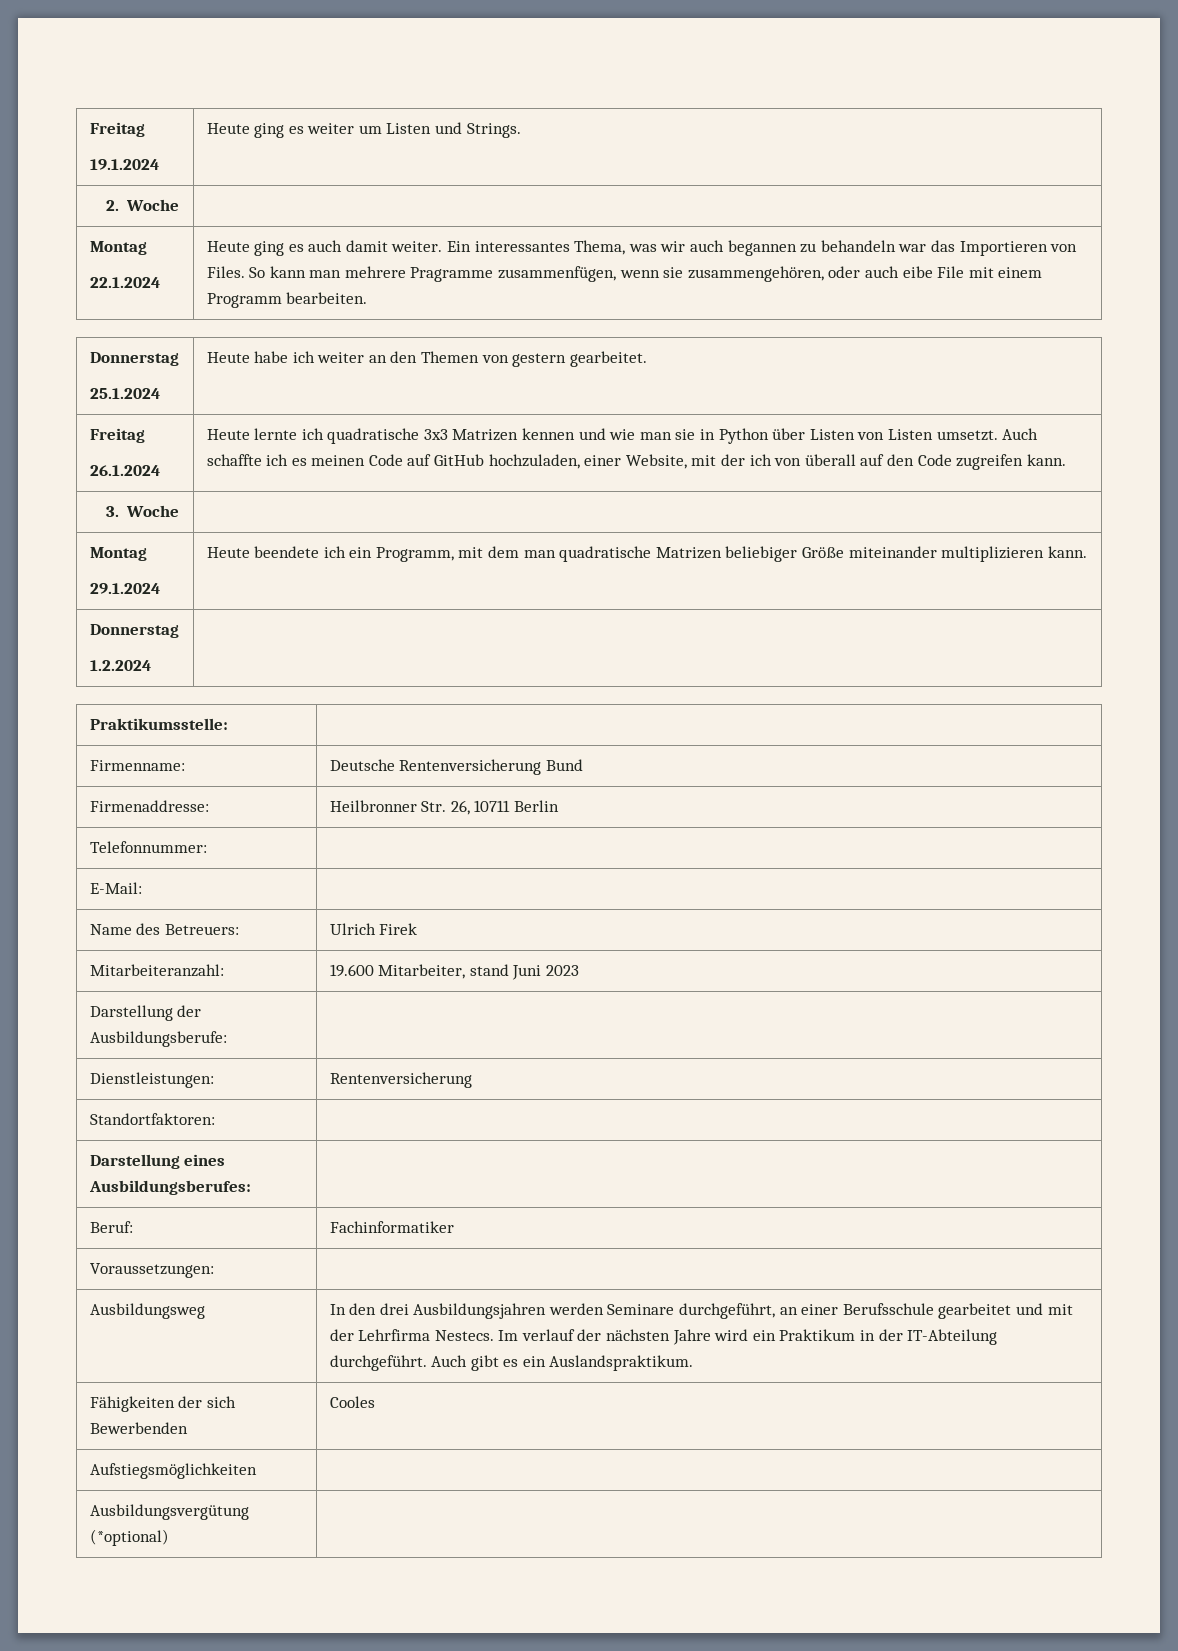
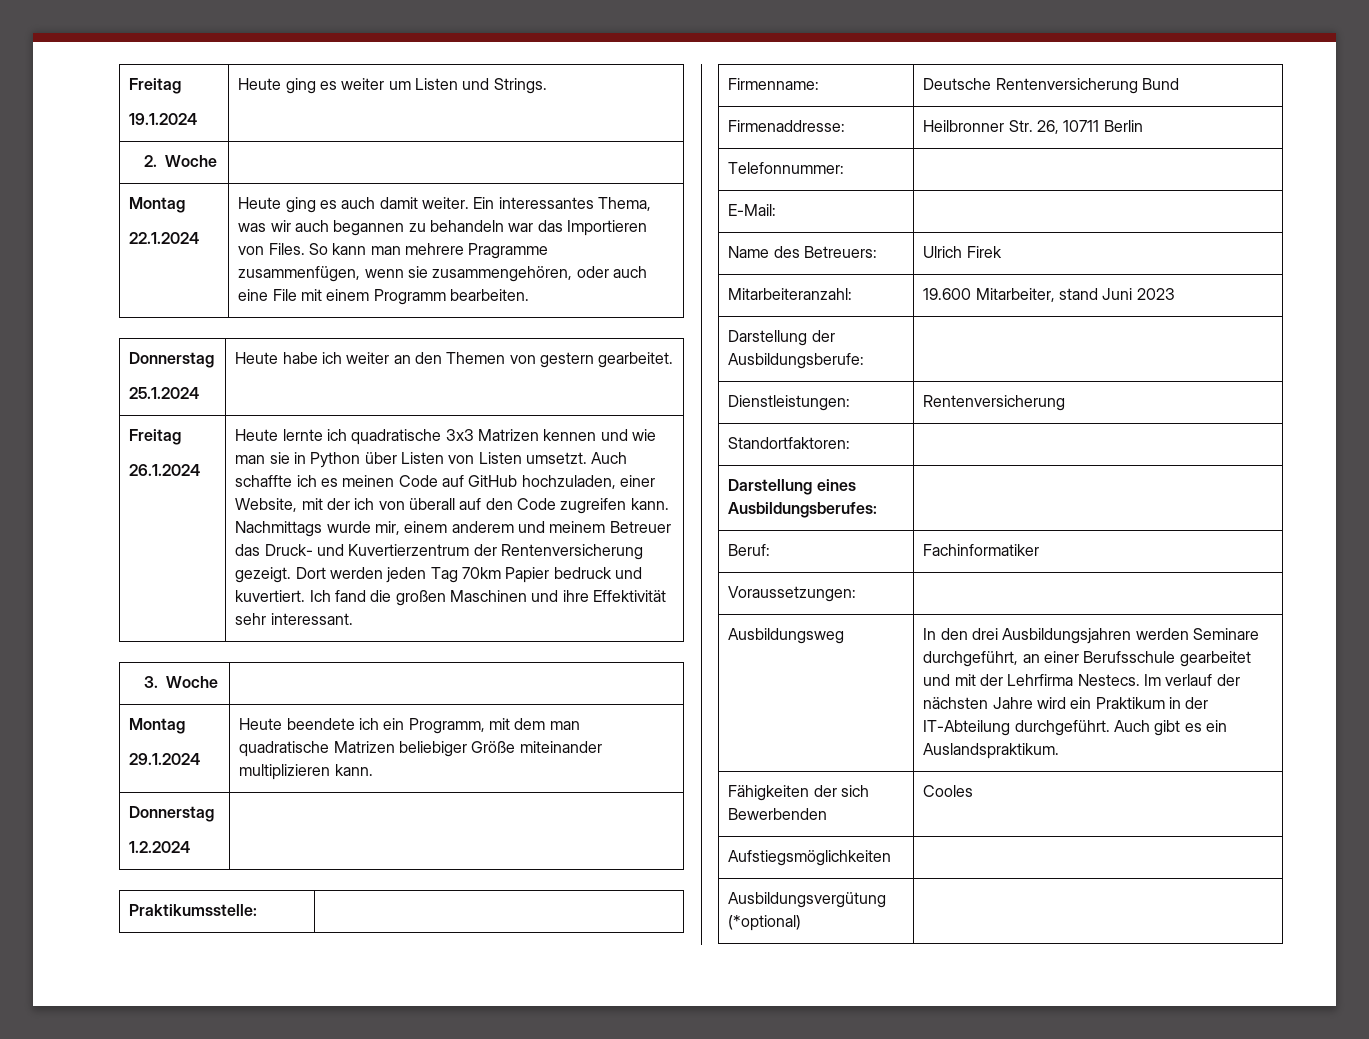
  2. Woche |
  Montag
- 22.1.2024 | Heute ging es auch damit weiter. Ein interessantes Thema, was wir auch begannen zu behandeln war das Importieren von Files. So kann man mehrere Pragramme zusammenfügen, wenn sie zusammengehören, oder auch eibe File mit einem Programm bearbeiten.
+ 22.1.2024 | Heute ging es auch damit weiter. Ein interessantes Thema, was wir auch begannen zu behandeln war das Importieren von Files. So kann man mehrere Pragramme zusammenfügen, wenn sie zusammengehören, oder auch eine File mit einem Programm bearbeiten.
+ Nachmittags wurde mir, einem anderem und meinem Betreuer das Druck- und Kuvertierzentrum der Rentenversicherung gezeigt. Dort werden jeden Tag 70km Papier bedruck und kuvertiert. Ich fand die großen Maschinen und ihre Effektivität sehr interessant.

